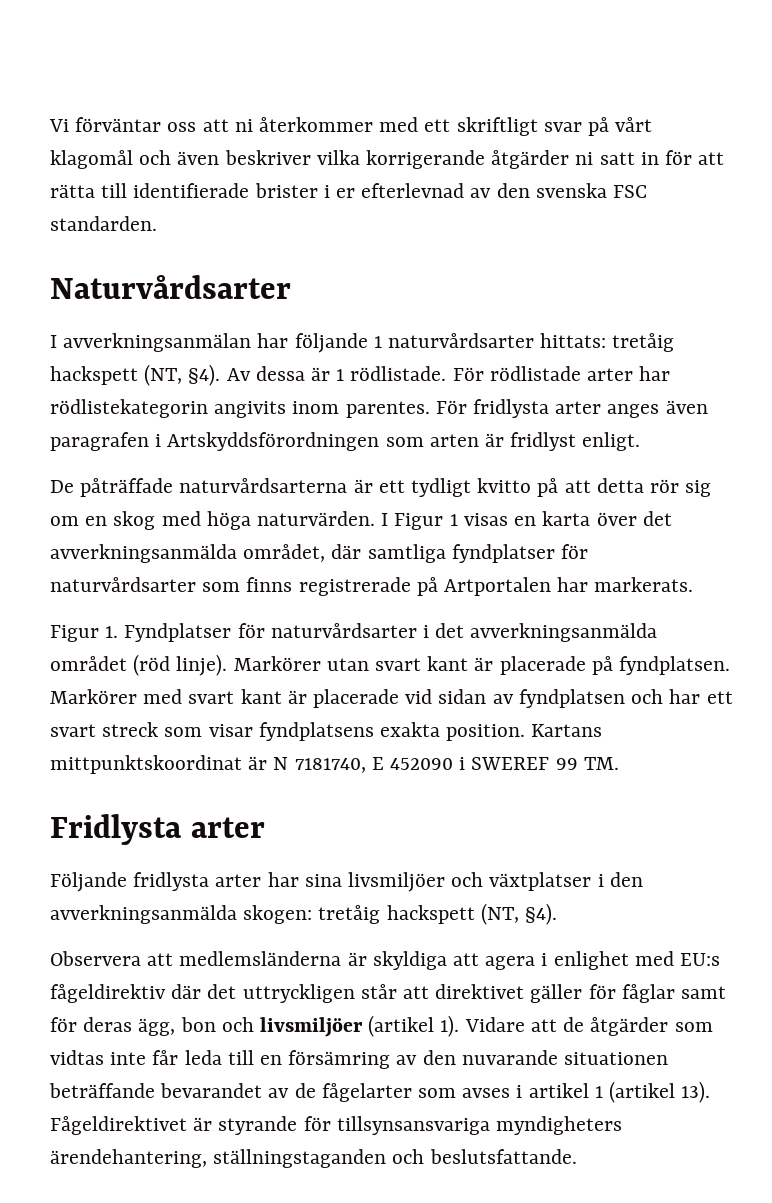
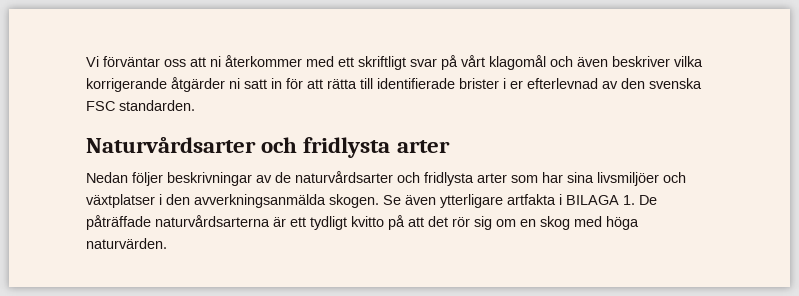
- Naturvårdsarter
- I avverkningsanmälan har följande 1 naturvårdsarter hittats: tretåig hackspett (NT, §4). Av dessa är 1 rödlistade. För rödlistade arter har rödlistekategorin angivits inom parentes. För fridlysta arter anges även paragrafen i Artskyddsförordningen som arten är fridlyst enligt.
- De påträffade naturvårdsarterna är ett tydligt kvitto på att detta rör sig om en skog med höga naturvärden. I Figur 1 visas en karta över det avverkningsanmälda området, där samtliga fyndplatser för naturvårdsarter som finns registrerade på Artportalen har markerats.
- Figur 1. Fyndplatser för naturvårdsarter i det avverkningsanmälda området (röd linje). Markörer utan svart kant är placerade på fyndplatsen. Markörer med svart kant är placerade vid sidan av fyndplatsen och har ett svart streck som visar fyndplatsens exakta position. Kartans mittpunktskoordinat är N 7181740, E 452090 i SWEREF 99 TM.
- Fridlysta arter
- Följande fridlysta arter har sina livsmiljöer och växtplatser i den avverkningsanmälda skogen: tretåig hackspett (NT, §4).
- Observera att medlemsländerna är skyldiga att agera i enlighet med EU:s fågeldirektiv där det uttryckligen står att direktivet gäller för fåglar samt för deras ägg, bon och livsmiljöer (artikel 1). Vidare att de åtgärder som vidtas inte får leda till en försämring av den nuvarande situationen beträffande bevarandet av de fågelarter som avses i artikel 1 (artikel 13). Fågeldirektivet är styrande för tillsynsansvariga myndigheters ärendehantering, ställningstaganden och beslutsfattande.
+ Naturvårdsarter och fridlysta arter
+ Nedan följer beskrivningar av de naturvårdsarter och fridlysta arter som har sina livsmiljöer och växtplatser i den avverkningsanmälda skogen. Se även ytterligare artfakta i BILAGA 1. De påträffade naturvårdsarterna är ett tydligt kvitto på att det rör sig om en skog med höga naturvärden.

